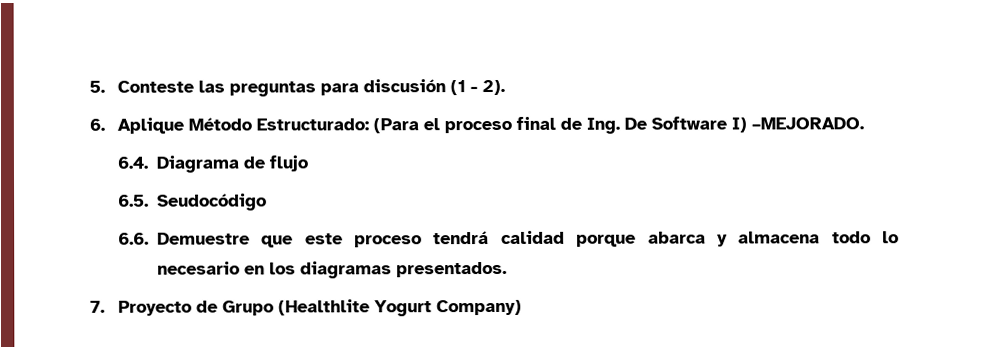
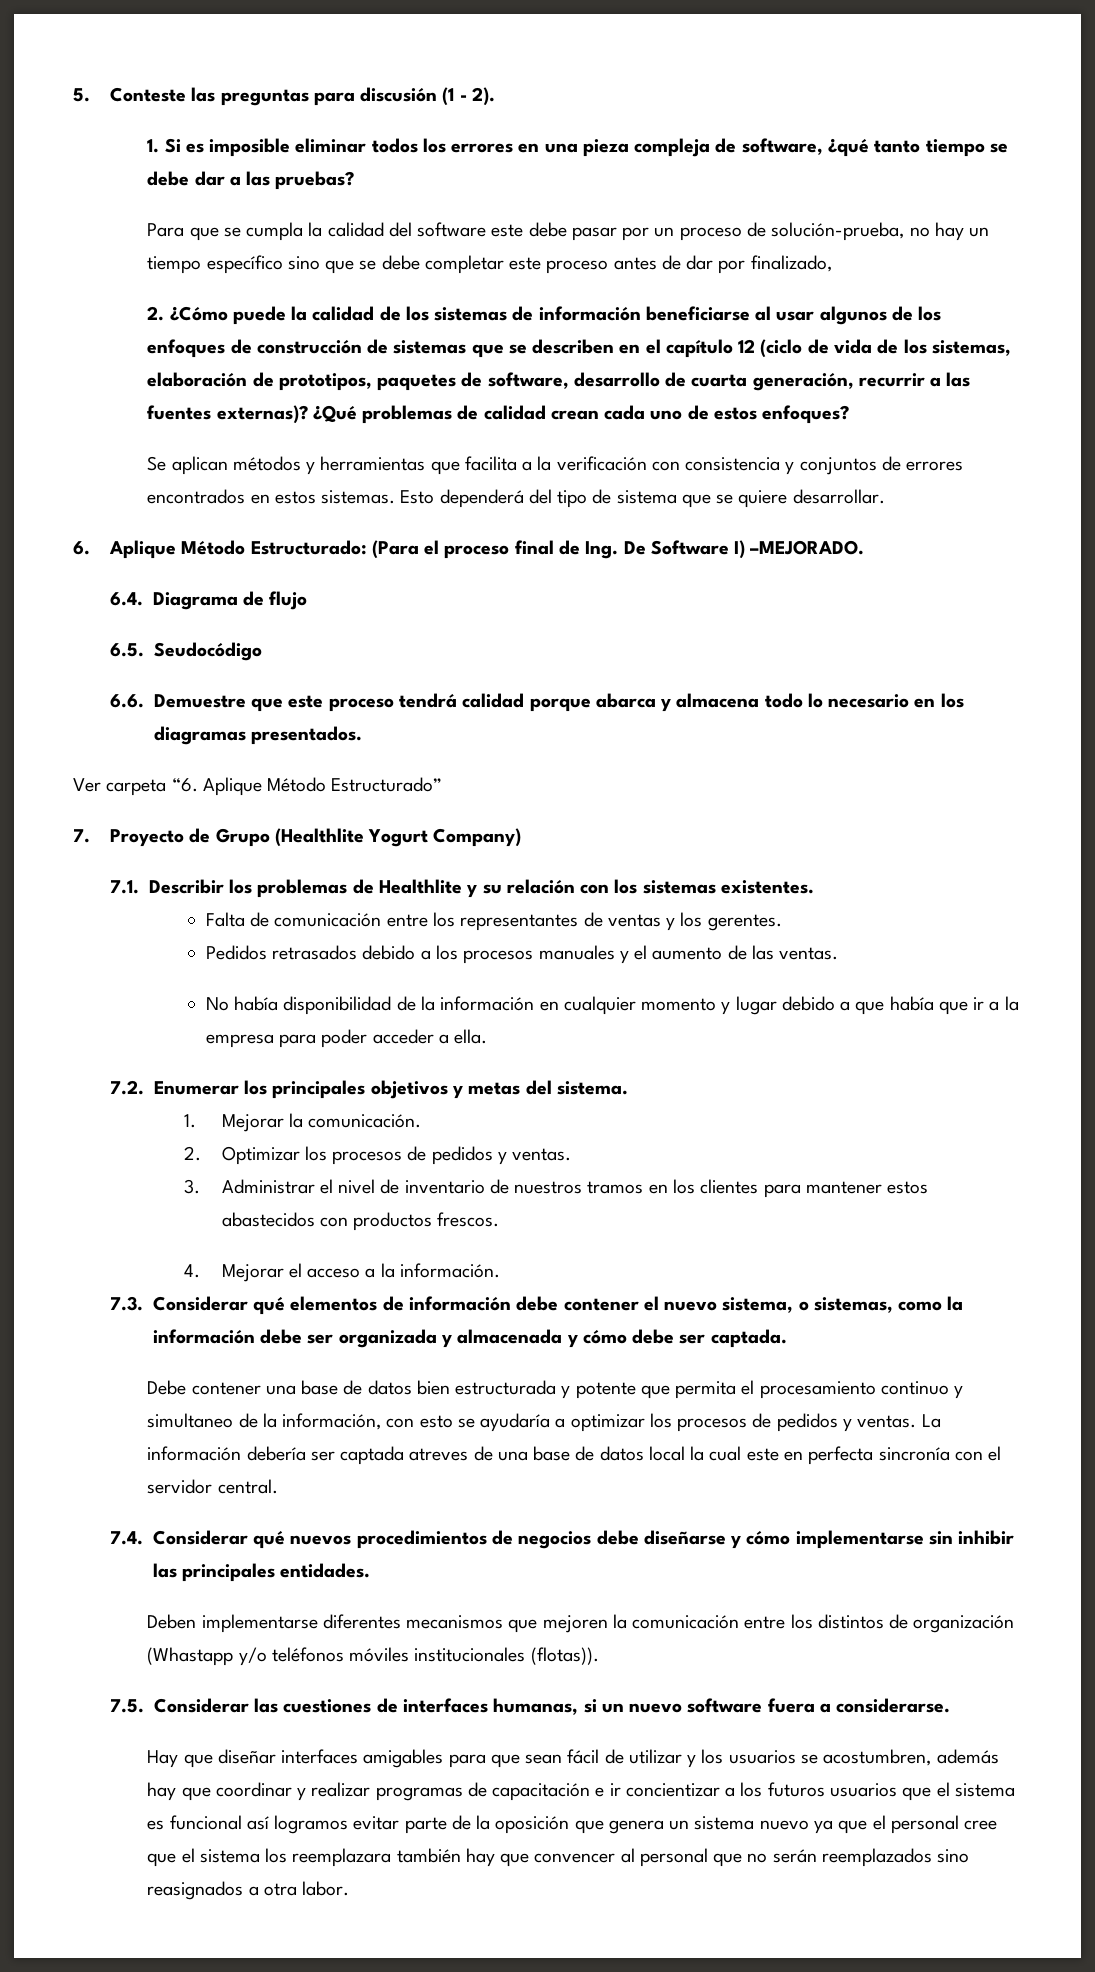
+ 1. Si es imposible eliminar todos los errores en una pieza compleja de software, ¿qué tanto tiempo se debe dar a las pruebas?
+ Para que se cumpla la calidad del software este debe pasar por un proceso de solución-prueba, no hay un tiempo específico sino que se debe completar este proceso antes de dar por finalizado,
+ 2. ¿Cómo puede la calidad de los sistemas de información beneficiarse al usar algunos de los enfoques de construcción de sistemas que se describen en el capítulo 12 (ciclo de vida de los sistemas, elaboración de prototipos, paquetes de software, desarrollo de cuarta generación, recurrir a las fuentes externas)? ¿Qué problemas de calidad crean cada uno de estos enfoques?
+ Se aplican métodos y herramientas que facilita a la verificación con consistencia y conjuntos de errores encontrados en estos sistemas. Esto dependerá del tipo de sistema que se quiere desarrollar.
+ Ver carpeta “6. Aplique Método Estructurado”
+ 7.1. Describir los problemas de Healthlite y su relación con los sistemas existentes.
+ Falta de comunicación entre los representantes de ventas y los gerentes.
+ Pedidos retrasados debido a los procesos manuales y el aumento de las ventas.
+ No había disponibilidad de la información en cualquier momento y lugar debido a que había que ir a la empresa para poder acceder a ella.
+ 7.2. Enumerar los principales objetivos y metas del sistema.
+ 1. Mejorar la comunicación.
+ 2. Optimizar los procesos de pedidos y ventas.
+ 3. Administrar el nivel de inventario de nuestros tramos en los clientes para mantener estos abastecidos con productos frescos.
+ 4. Mejorar el acceso a la información.
+ 7.3. Considerar qué elementos de información debe contener el nuevo sistema, o sistemas, como la información debe ser organizada y almacenada y cómo debe ser captada.
+ Debe contener una base de datos bien estructurada y potente que permita el procesamiento continuo y simultaneo de la información, con esto se ayudaría a optimizar los procesos de pedidos y ventas. La información debería ser captada atreves de una base de datos local la cual este en perfecta sincronía con el servidor central.
+ 7.4. Considerar qué nuevos procedimientos de negocios debe diseñarse y cómo implementarse sin inhibir las principales entidades.
+ Deben implementarse diferentes mecanismos que mejoren la comunicación entre los distintos de organización (Whastapp y/o teléfonos móviles institucionales (flotas)).
+ 7.5. Considerar las cuestiones de interfaces humanas, si un nuevo software fuera a considerarse.
+ Hay que diseñar interfaces amigables para que sean fácil de utilizar y los usuarios se acostumbren, además hay que coordinar y realizar programas de capacitación e ir concientizar a los futuros usuarios que el sistema es funcional así logramos evitar parte de la oposición que genera un sistema nuevo ya que el personal cree que el sistema los reemplazara también hay que convencer al personal que no serán reemplazados sino reasignados a otra labor.

